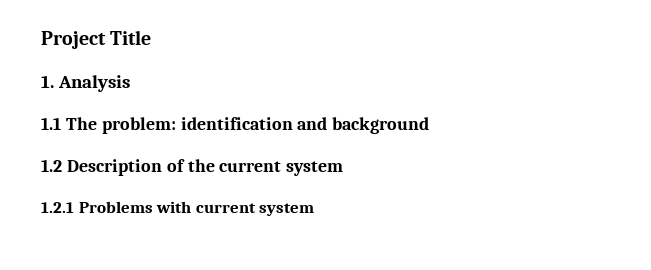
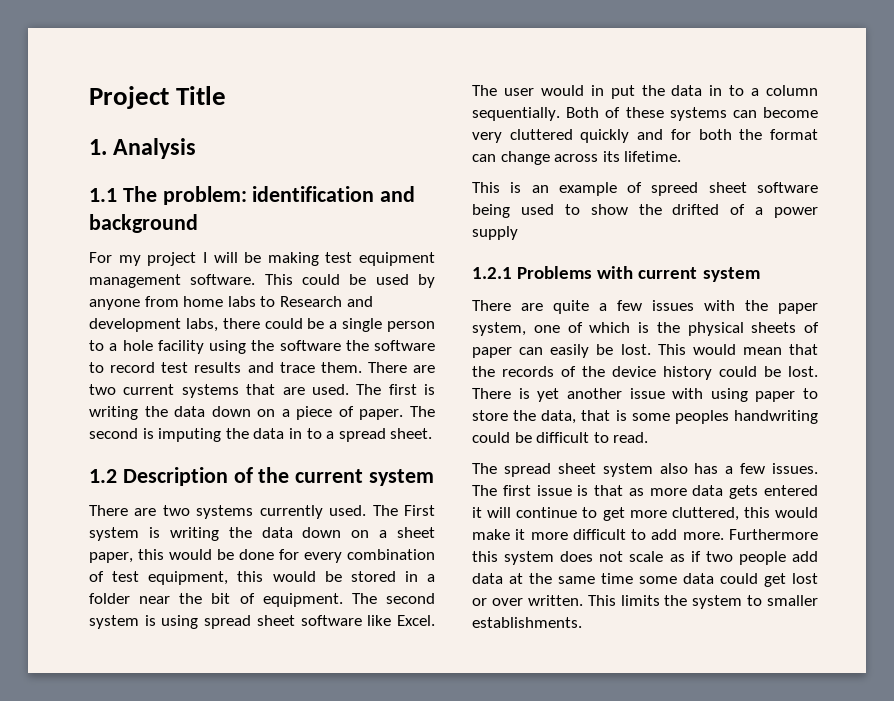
+ For my project I will be making test equipment management software. This could be used by anyone from home labs to Research and development labs, there could be a single person to a hole facility using the software the software to record test results and trace them. There are two current systems that are used. The first is writing the data down on a piece of paper. The second is imputing the data in to a spread sheet.
+ There are two systems currently used. The First system is writing the data down on a sheet paper, this would be done for every combination of test equipment, this would be stored in a folder near the bit of equipment. The second system is using spread sheet software like Excel. The user would in put the data in to a column sequentially. Both of these systems can become very cluttered quickly and for both the format can change across its lifetime.
+ This is an example of spreed sheet software being used to show the drifted of a power supply
+ There are quite a few issues with the paper system, one of which is the physical sheets of paper can easily be lost. This would mean that the records of the device history could be lost. There is yet another issue with using paper to store the data, that is some peoples handwriting could be difficult to read.
+ The spread sheet system also has a few issues. The first issue is that as more data gets entered it will continue to get more cluttered, this would make it more difficult to add more. Furthermore this system does not scale as if two people add data at the same time some data could get lost or over written. This limits the system to smaller establishments.

